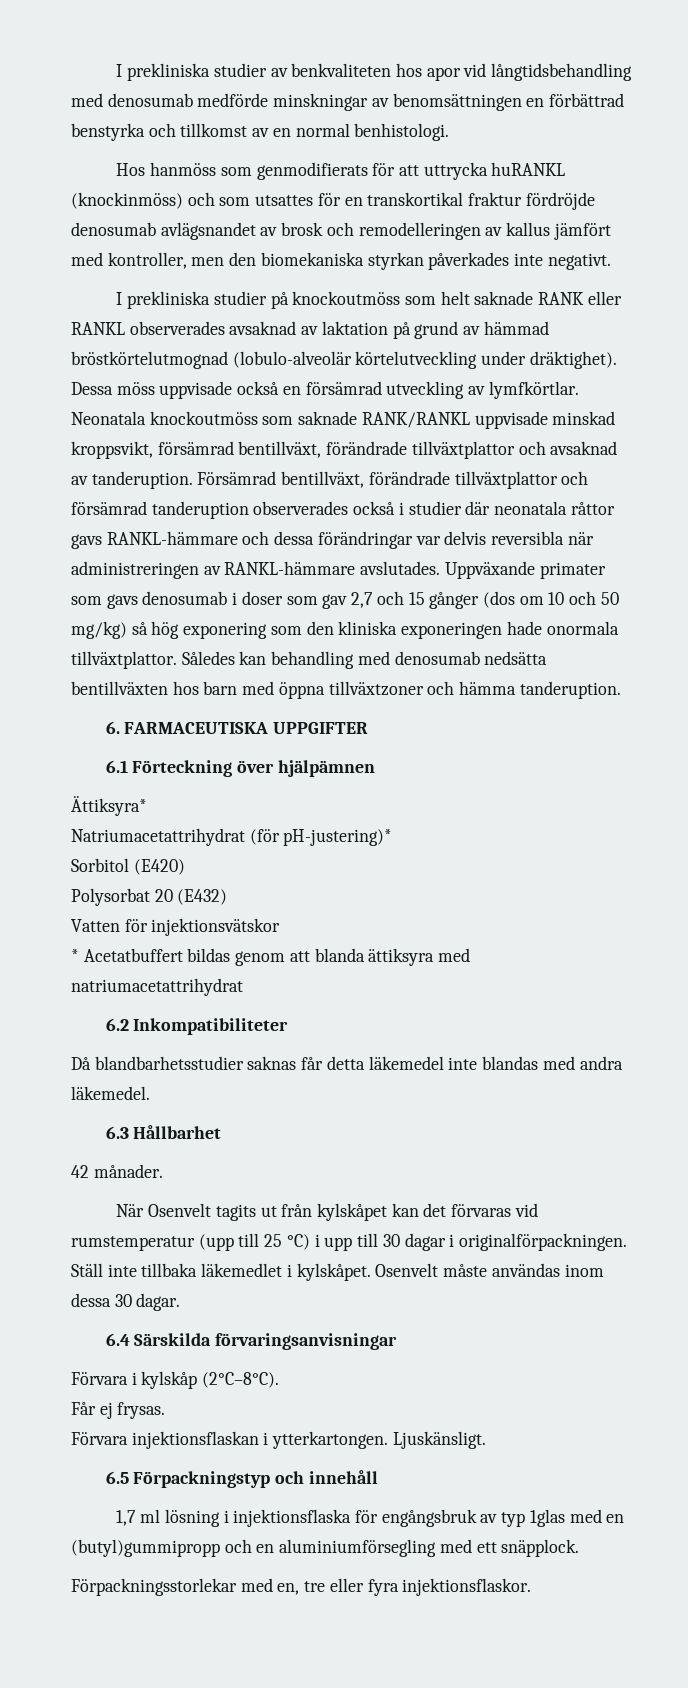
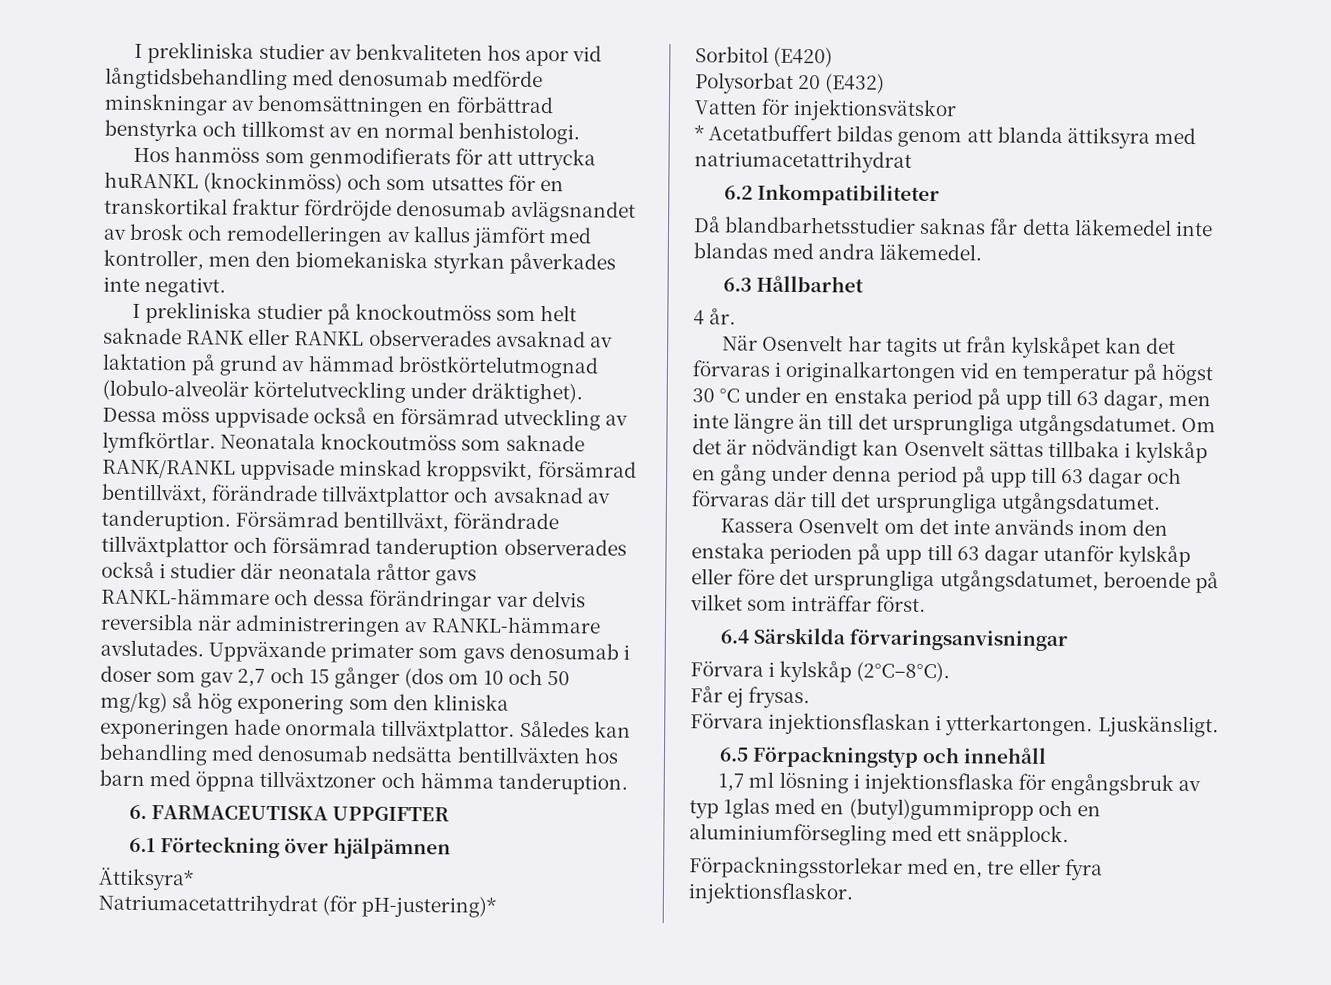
- 42 månader.
+ 4 år.
- När Osenvelt tagits ut från kylskåpet kan det förvaras vid rumstemperatur (upp till 25 °C) i upp till 30 dagar i originalförpackningen. Ställ inte tillbaka läkemedlet i kylskåpet. Osenvelt måste användas inom dessa 30 dagar.
+ När Osenvelt har tagits ut från kylskåpet kan det förvaras i originalkartongen vid en temperatur på högst 30 °C under en enstaka period på upp till 63 dagar, men inte längre än till det ursprungliga utgångsdatumet. Om det är nödvändigt kan Osenvelt sättas tillbaka i kylskåp en gång under denna period på upp till 63 dagar och förvaras där till det ursprungliga utgångsdatumet.
+ Kassera Osenvelt om det inte används inom den enstaka perioden på upp till 63 dagar utanför kylskåp eller före det ursprungliga utgångsdatumet, beroende på vilket som inträffar först.

